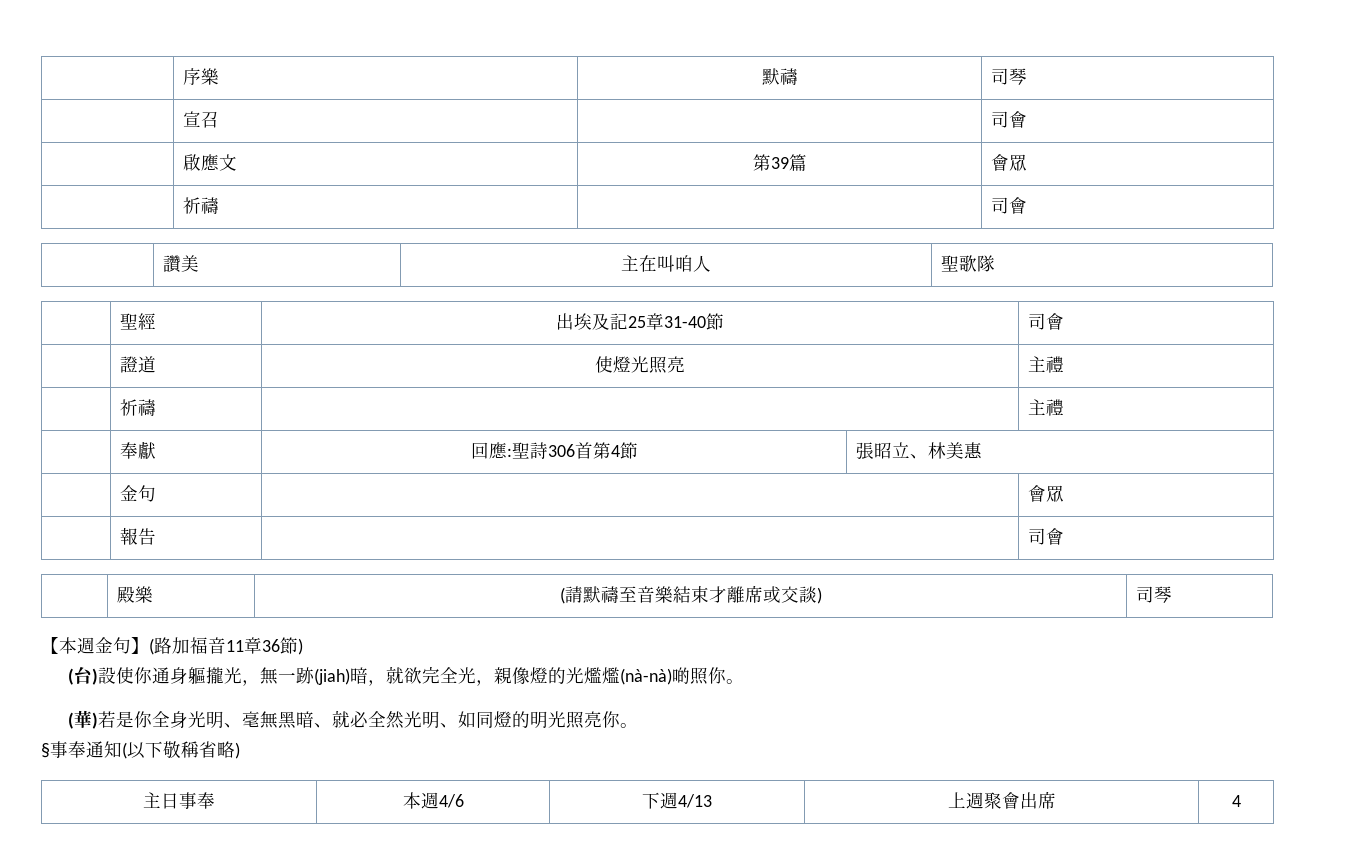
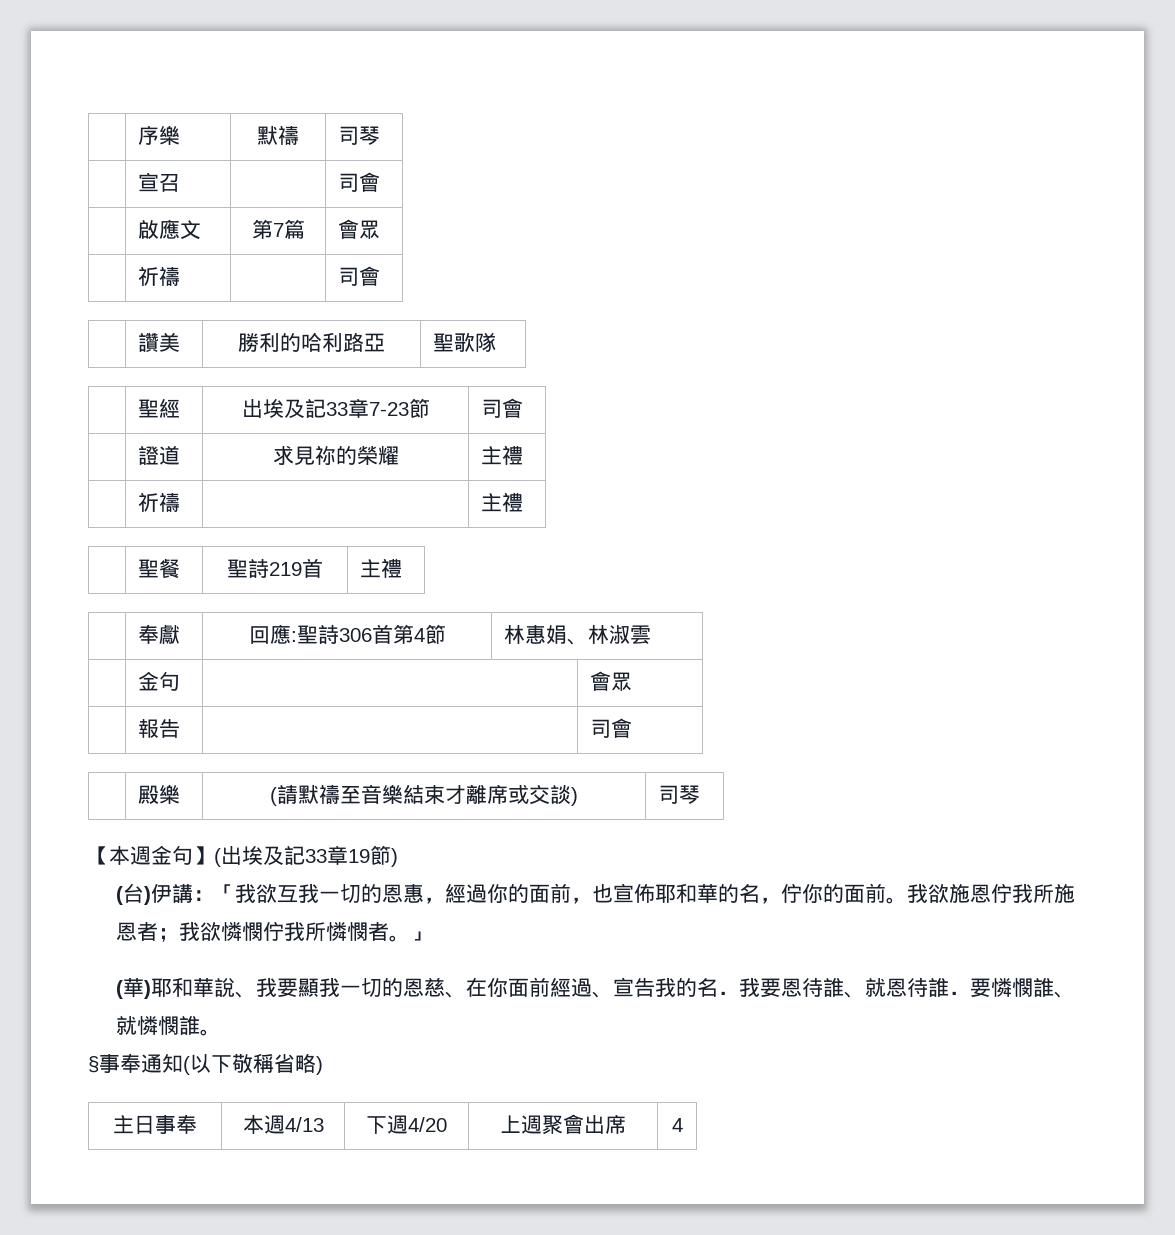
- | 啟應文 | 第39篇 | 會眾
+ | 啟應文 | 第7篇 | 會眾
- | 讚美 | 主在叫咱人 | 聖歌隊
+ | 讚美 | 勝利的哈利路亞 | 聖歌隊
- | 聖經 | 出埃及記25章31-40節 | 司會
+ | 聖經 | 出埃及記33章7-23節 | 司會
- | 證道 | 使燈光照亮 | 主禮
+ | 證道 | 求見祢的榮耀 | 主禮
+ | 聖餐 | 聖詩219首 | 主禮
- | 奉獻 | 回應:聖詩306首第4節 | 張昭立、林美惠
+ | 奉獻 | 回應:聖詩306首第4節 | 林惠娟、林淑雲
- 【本週金句】(路加福音11章36節)
+ 【本週金句】(出埃及記33章19節)
- (台)設使你通身軀攏光，無一跡(jiah)暗，就欲完全光，親像燈的光爁爁(nà-nà)啲照你。
+ (台)伊講：「我欲互我一切的恩惠，經過你的面前，也宣佈耶和華的名，佇你的面前。我欲施恩佇我所施恩者；我欲憐憫佇我所憐憫者。」
- (華)若是你全身光明、毫無黑暗、就必全然光明、如同燈的明光照亮你。
+ (華)耶和華說、我要顯我一切的恩慈、在你面前經過、宣告我的名．我要恩待誰、就恩待誰．要憐憫誰、就憐憫誰。
- 主日事奉 | 本週4/6 | 下週4/13 | 上週聚會出席 | 4
+ 主日事奉 | 本週4/13 | 下週4/20 | 上週聚會出席 | 4

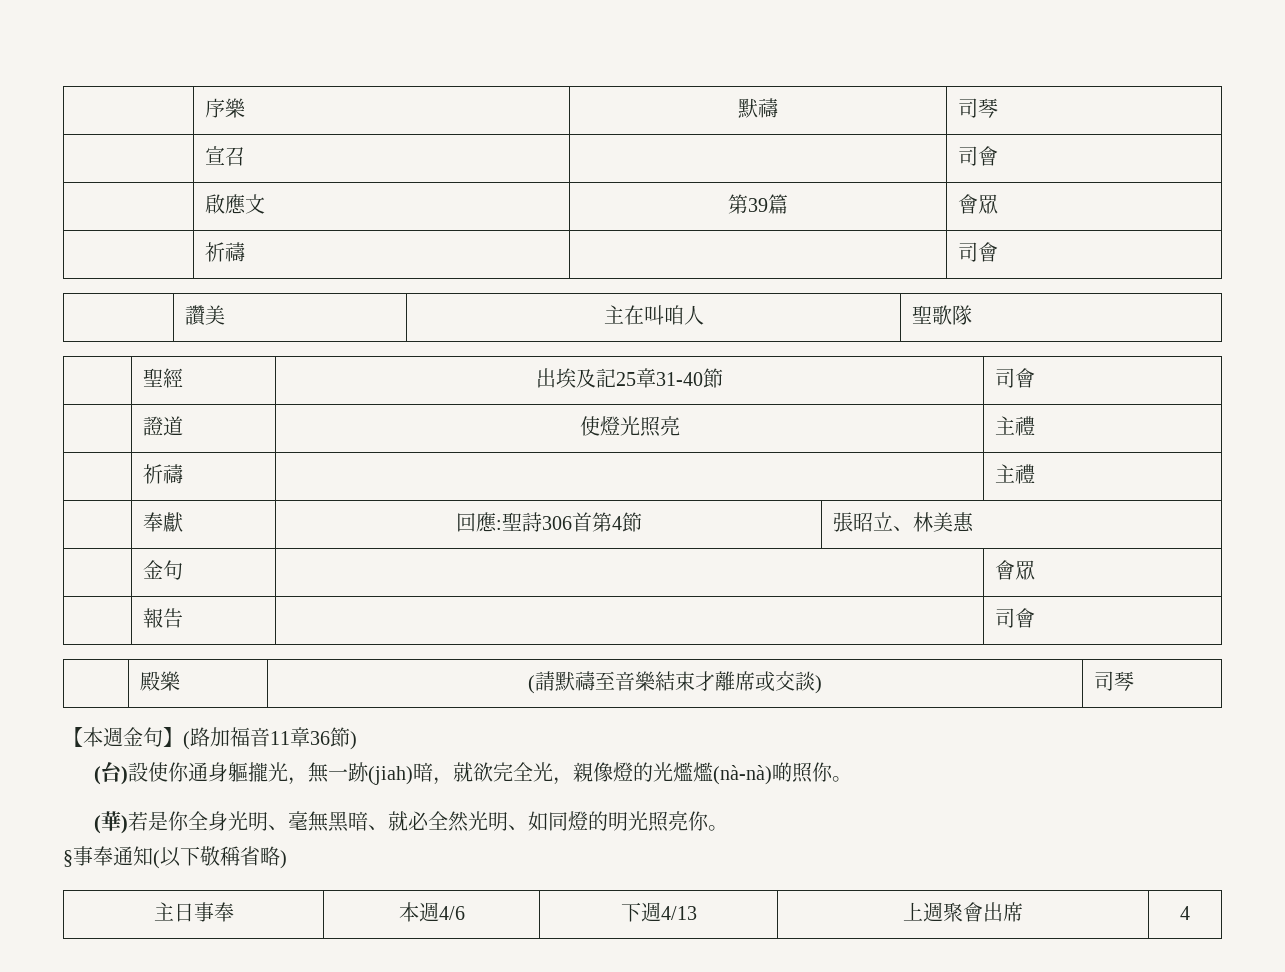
- | 啟應文 | 第7篇 | 會眾
+ | 啟應文 | 第39篇 | 會眾
- | 讚美 | 勝利的哈利路亞 | 聖歌隊
+ | 讚美 | 主在叫咱人 | 聖歌隊
- | 聖經 | 出埃及記33章7-23節 | 司會
+ | 聖經 | 出埃及記25章31-40節 | 司會
- | 證道 | 求見祢的榮耀 | 主禮
+ | 證道 | 使燈光照亮 | 主禮
- | 聖餐 | 聖詩219首 | 主禮
- | 奉獻 | 回應:聖詩306首第4節 | 林惠娟、林淑雲
+ | 奉獻 | 回應:聖詩306首第4節 | 張昭立、林美惠
- 【本週金句】(出埃及記33章19節)
+ 【本週金句】(路加福音11章36節)
- (台)伊講：「我欲互我一切的恩惠，經過你的面前，也宣佈耶和華的名，佇你的面前。我欲施恩佇我所施恩者；我欲憐憫佇我所憐憫者。」
- (華)耶和華說、我要顯我一切的恩慈、在你面前經過、宣告我的名．我要恩待誰、就恩待誰．要憐憫誰、就憐憫誰。
+ (台)設使你通身軀攏光，無一跡(jiah)暗，就欲完全光，親像燈的光爁爁(nà-nà)啲照你。
+ (華)若是你全身光明、毫無黑暗、就必全然光明、如同燈的明光照亮你。
- 主日事奉 | 本週4/13 | 下週4/20 | 上週聚會出席 | 4
+ 主日事奉 | 本週4/6 | 下週4/13 | 上週聚會出席 | 4

